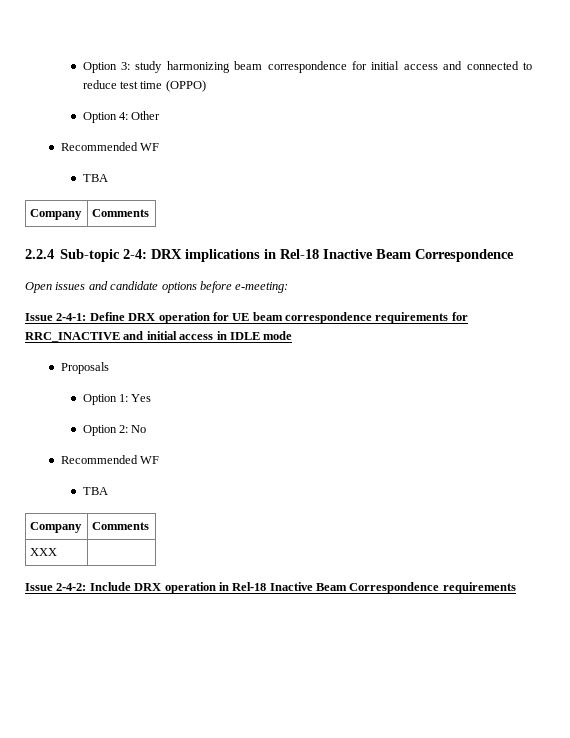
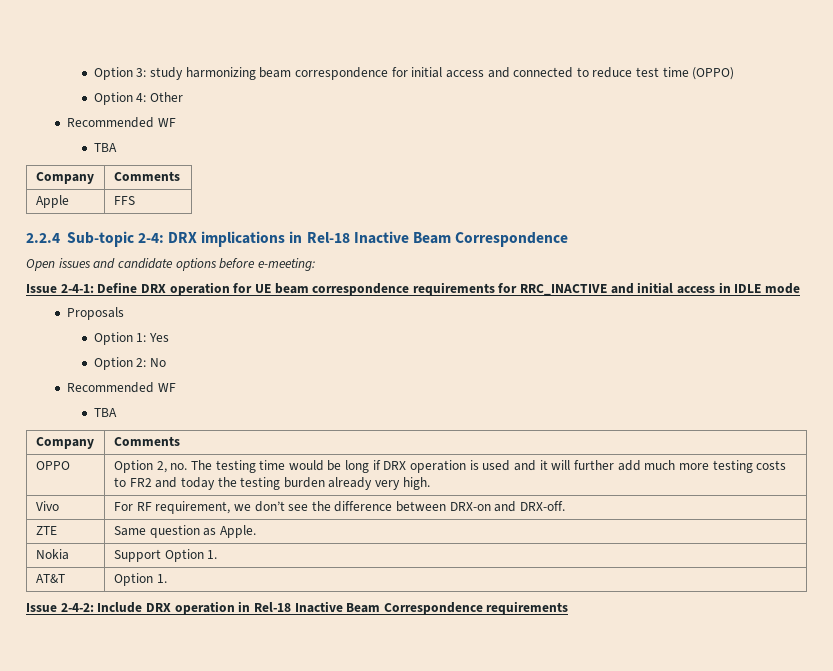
+ Apple | FFS
- XXX |
+ OPPO | Option 2, no. The testing time would be long if DRX operation is used and it will further add much more testing costs to FR2 and today the testing burden already very high.
+ Vivo | For RF requirement, we don’t see the difference between DRX-on and DRX-off.
+ ZTE | Same question as Apple.
+ Nokia | Support Option 1.
+ AT&T | Option 1.

